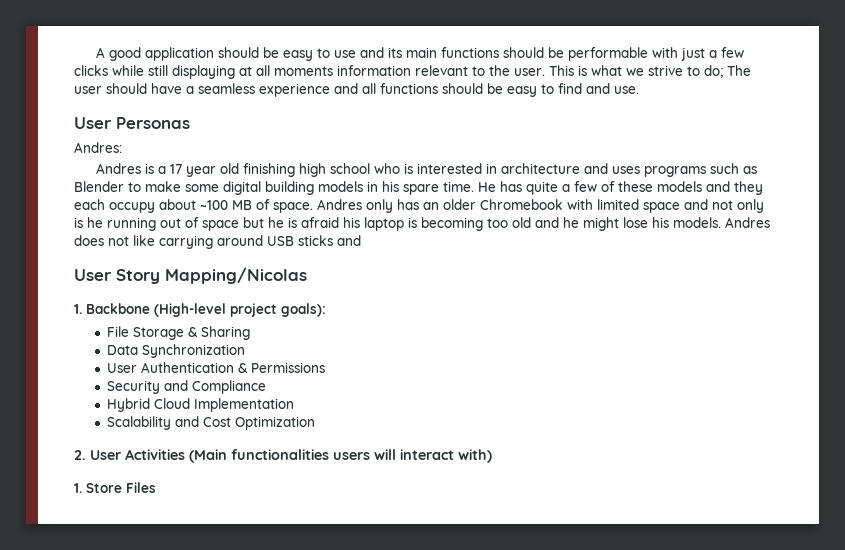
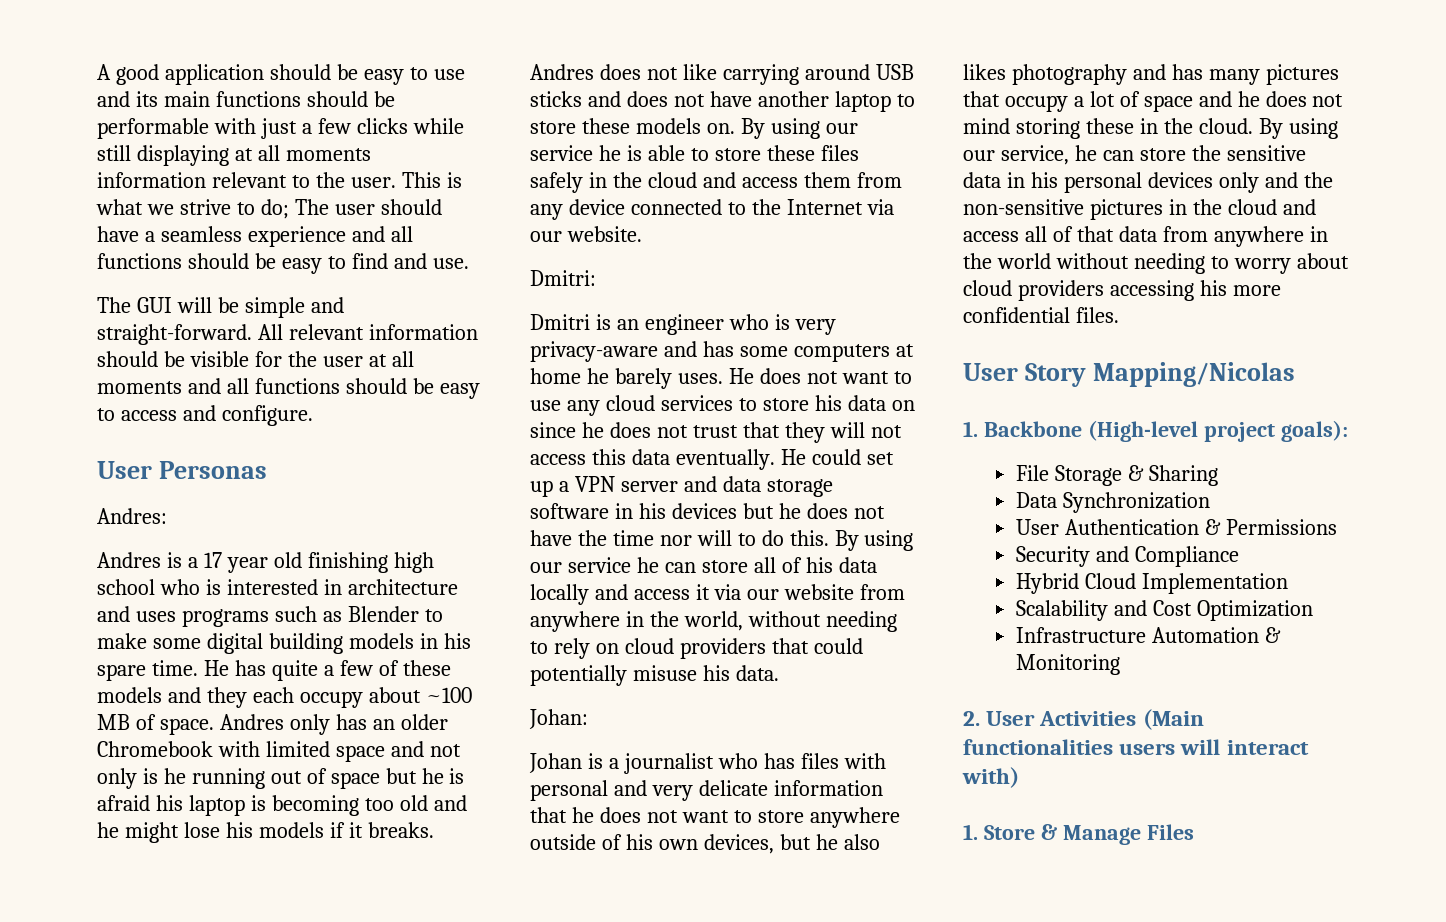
+ The GUI will be simple and straight-forward. All relevant information should be visible for the user at all moments and all functions should be easy to access and configure.
- Andres only has an older Chromebook with limited space and not only is he running out of space but he is afraid his laptop is becoming too old and he might lose his models.
+ Andres only has an older Chromebook with limited space and not only is he running out of space but he is afraid his laptop is becoming too old and he might lose his models if it breaks.
- Andres does not like carrying around USB sticks and
+ Andres does not like carrying around USB sticks and does not have another laptop to store these models on. By using our service he is able to store these files safely in the cloud and access them from any device connected to the Internet via our website.
+ Dmitri:
+ Dmitri is an engineer who is very privacy-aware and has some computers at home he barely uses. He does not want to use any cloud services to store his data on since he does not trust that they will not access this data eventually. He could set up a VPN server and data storage software in his devices but he does not have the time nor will to do this. By using our service he can store all of his data locally and access it via our website from anywhere in the world, without needing to rely on cloud providers that could potentially misuse his data.
+ Johan:
+ Johan is a journalist who has files with personal and very delicate information that he does not want to store anywhere outside of his own devices, but he also likes photography and has many pictures that occupy a lot of space and he does not mind storing these in the cloud. By using our service, he can store the sensitive data in his personal devices only and the non-sensitive pictures in the cloud and access all of that data from anywhere in the world without needing to worry about cloud providers accessing his more confidential files.
+ Infrastructure Automation & Monitoring
- 1. Store Files
+ 1. Store & Manage Files

